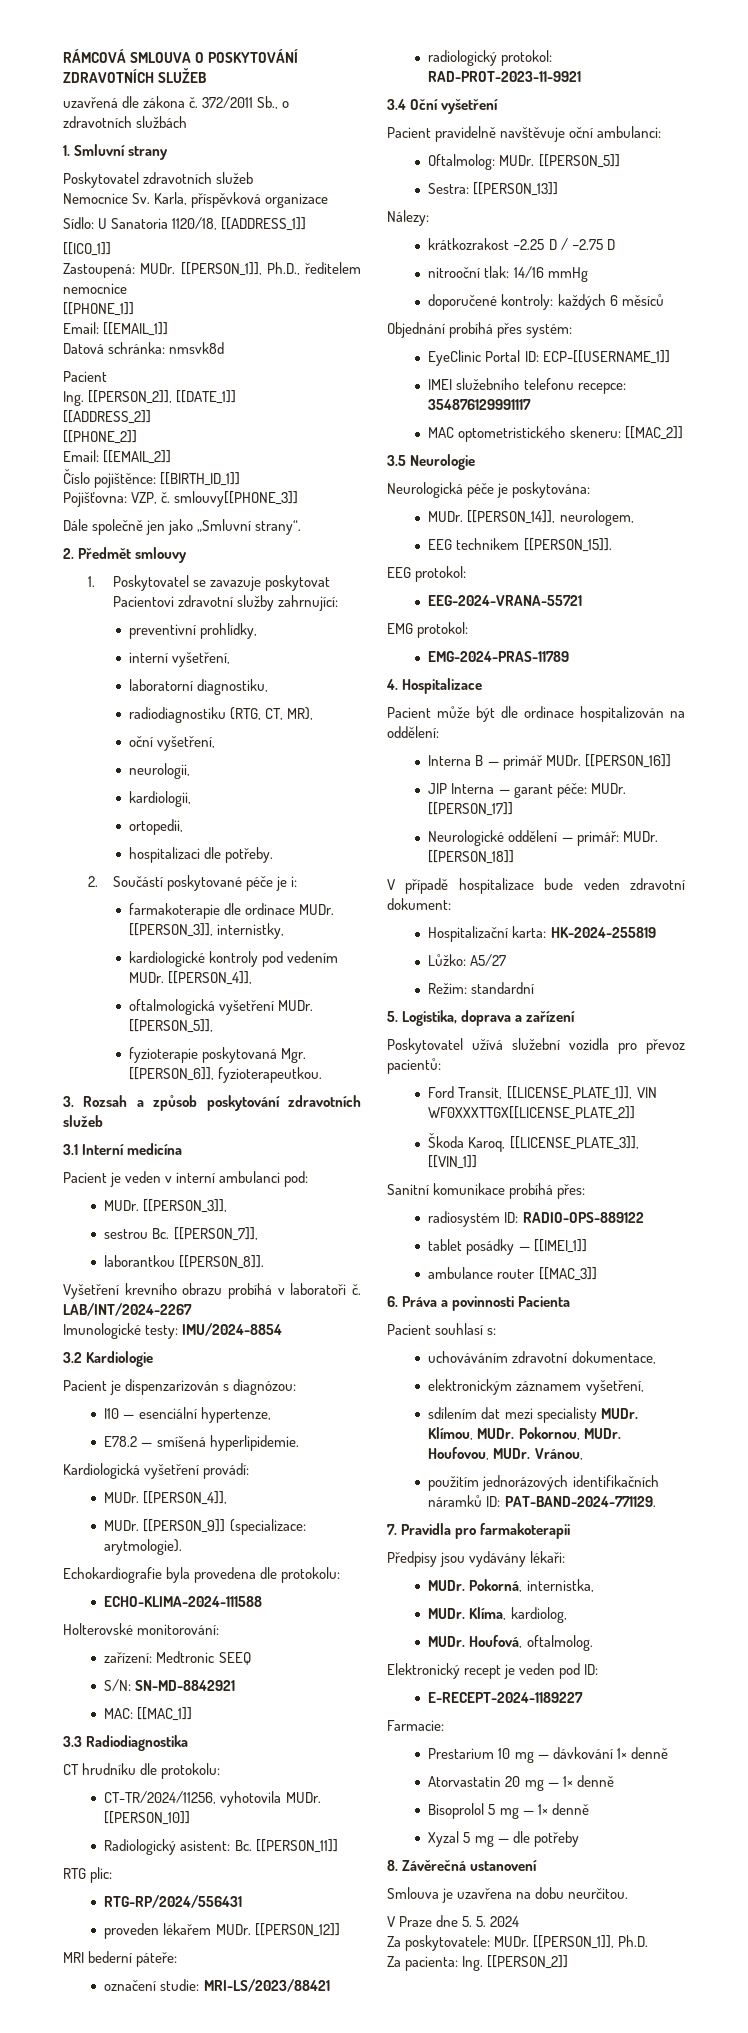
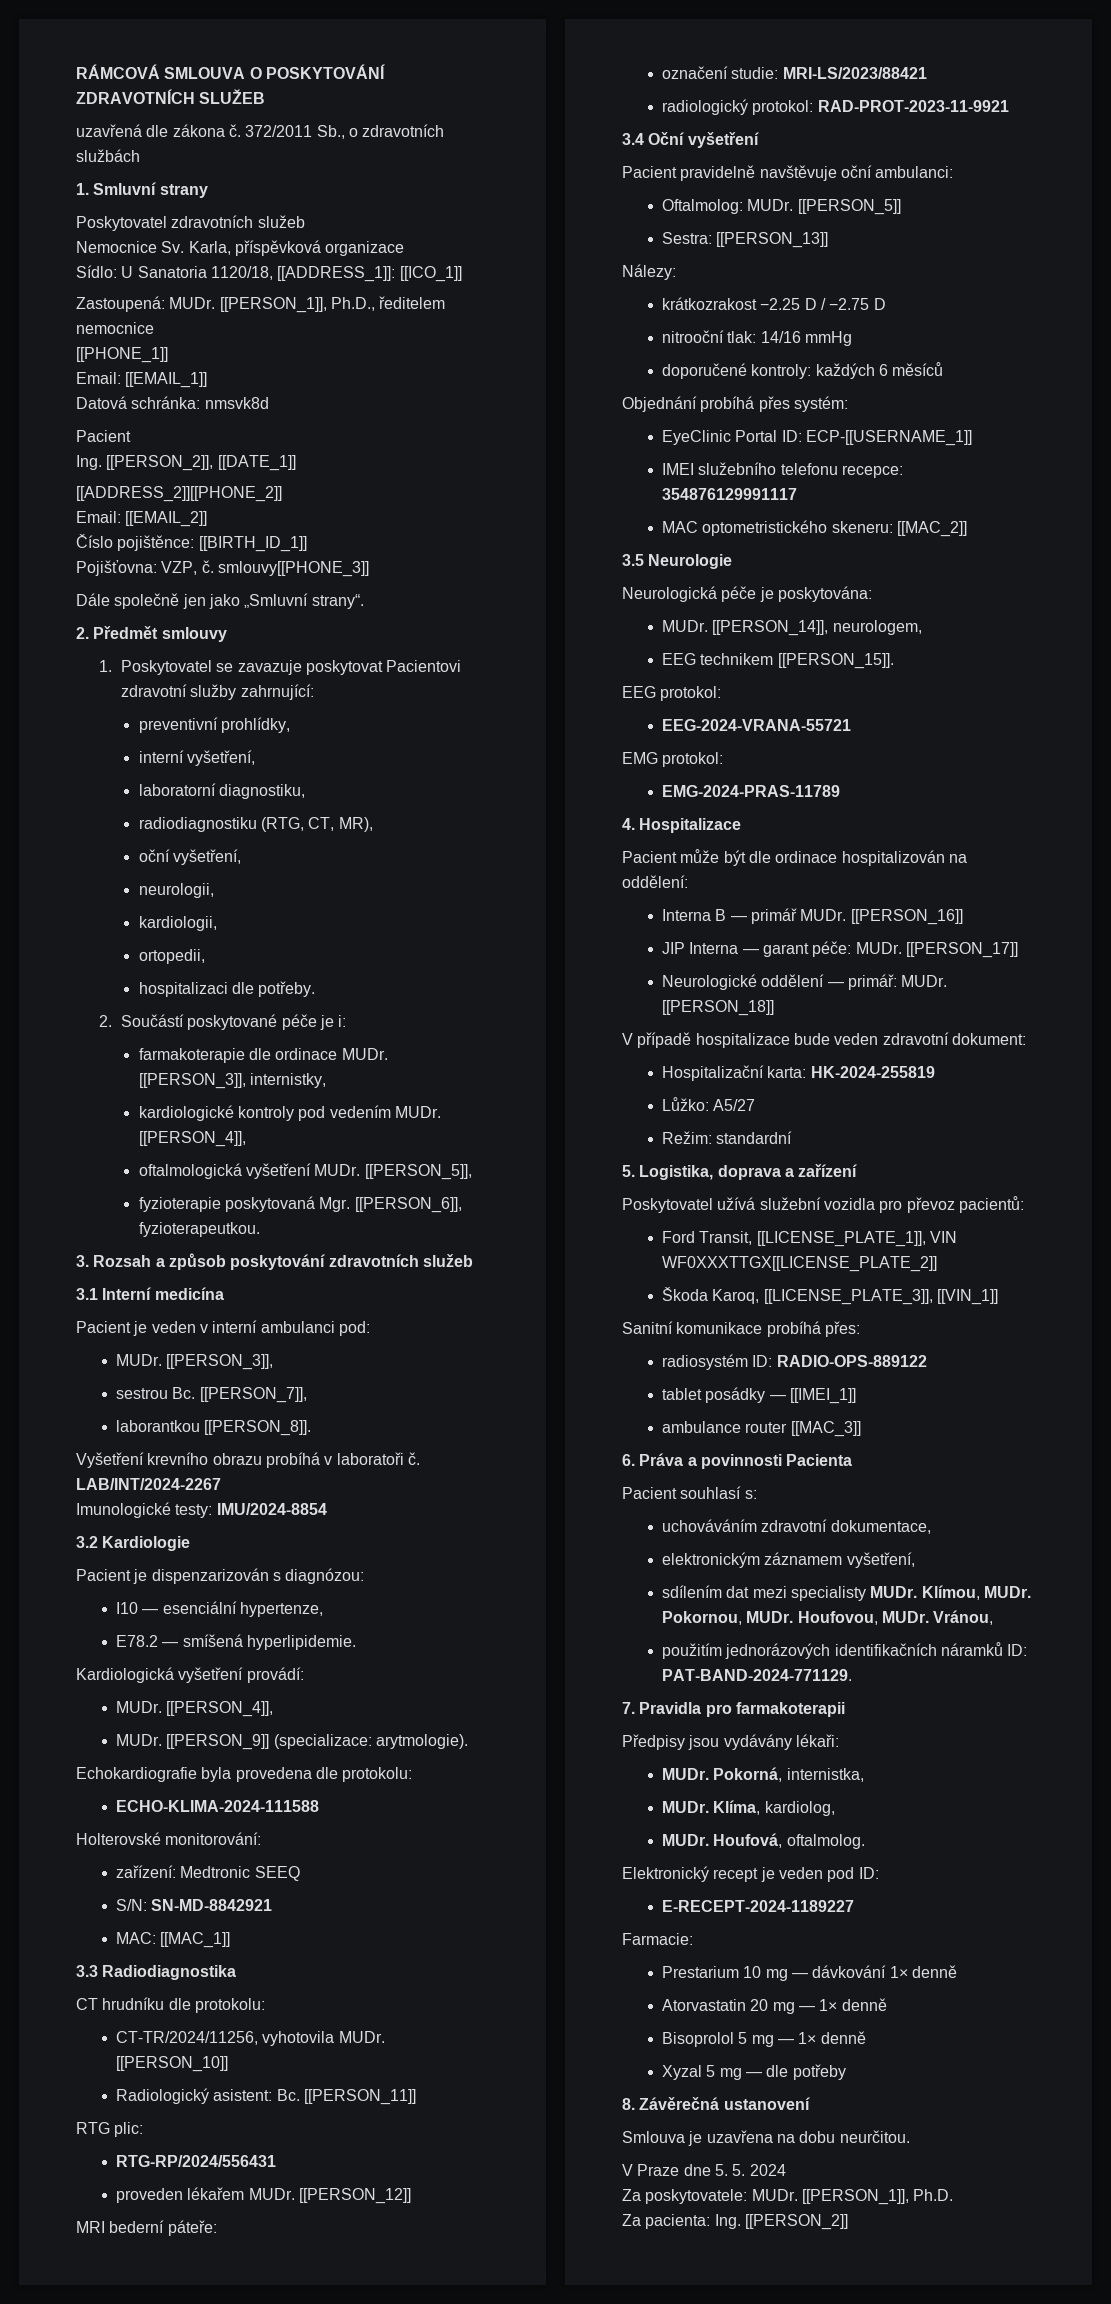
- Sídlo: U Sanatoria 1120/18, [[ADDRESS_1]]
- [[ICO_1]]
+ Sídlo: U Sanatoria 1120/18, [[ADDRESS_1]]: [[ICO_1]]
- [[ADDRESS_2]]
- [[PHONE_2]]
+ [[ADDRESS_2]][[PHONE_2]]

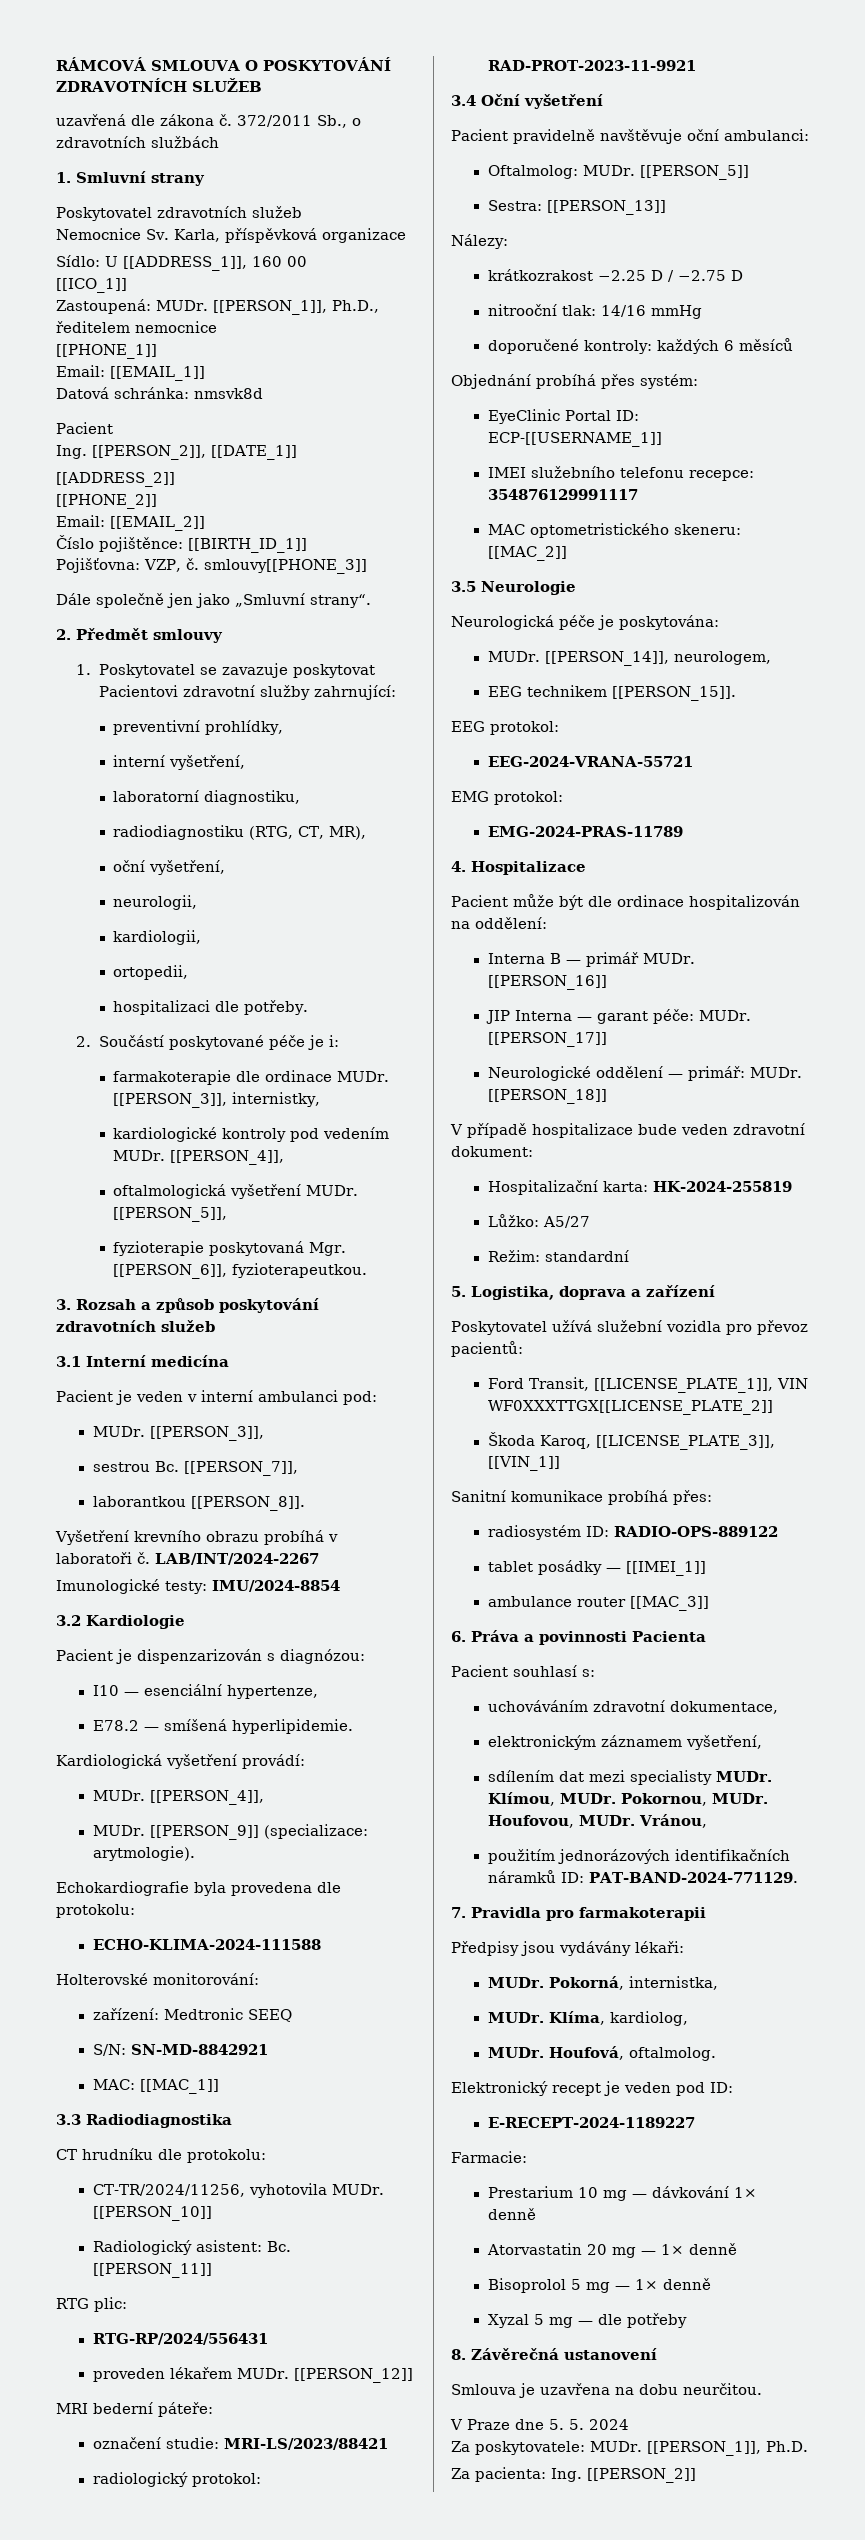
- Sídlo: U Sanatoria 1120/18, [[ADDRESS_1]]: [[ICO_1]]
+ Sídlo: U [[ADDRESS_1]], 160 00
+ [[ICO_1]]
- [[ADDRESS_2]][[PHONE_2]]
+ [[ADDRESS_2]]
+ [[PHONE_2]]

